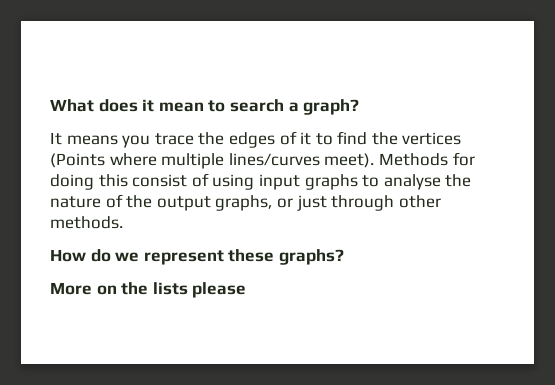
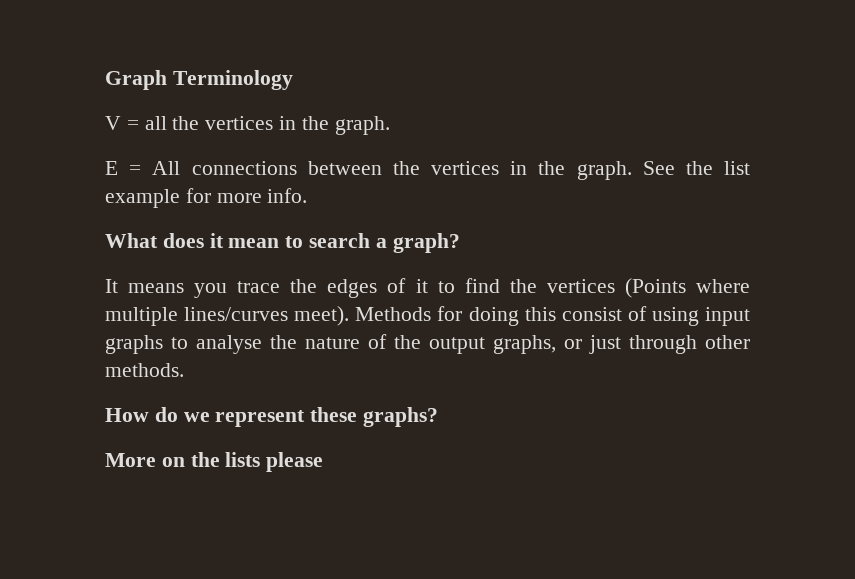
+ Graph Terminology
+ V = all the vertices in the graph.
+ E = All connections between the vertices in the graph. See the list example for more info.

